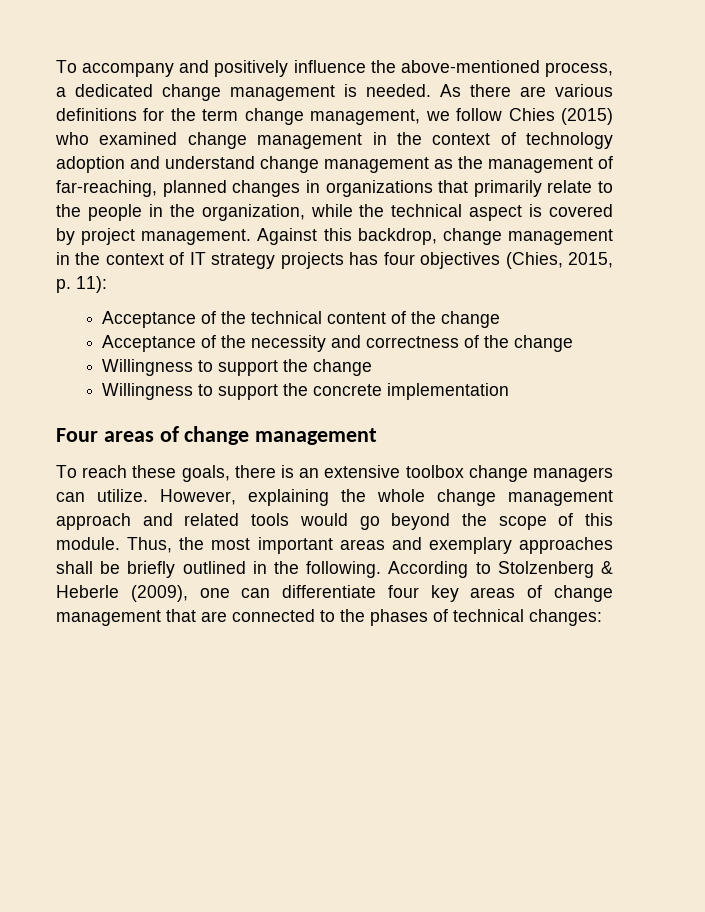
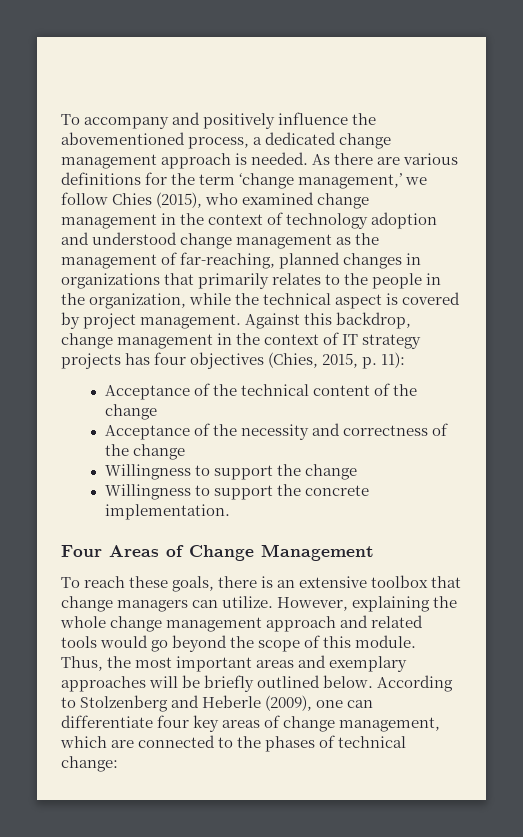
- To accompany and positively influence the above-mentioned process, a dedicated change management is needed.
+ To accompany and positively influence the abovementioned process, a dedicated change management approach is needed.
- As there are various definitions for the term change management, we follow Chies (2015) who examined change management in the context of technology adoption and understand change management as the management of far-reaching, planned changes in organizations that primarily relate to the people in the organization, while the technical aspect is covered by project management.
+ As there are various definitions for the term ‘change management,’ we follow Chies (2015), who examined change management in the context of technology adoption and understood change management as the management of far-reaching, planned changes in organizations that primarily relates to the people in the organization, while the technical aspect is covered by project management.
- Willingness to support the concrete implementation
+ Willingness to support the concrete implementation.
- Four areas of change management
+ Four Areas of Change Management
- To reach these goals, there is an extensive toolbox change managers can utilize.
+ To reach these goals, there is an extensive toolbox that change managers can utilize.
- Thus, the most important areas and exemplary approaches shall be briefly outlined in the following.
+ Thus, the most important areas and exemplary approaches will be briefly outlined below.
- According to Stolzenberg & Heberle (2009), one can differentiate four key areas of change management that are connected to the phases of technical changes:
+ According to Stolzenberg and Heberle (2009), one can differentiate four key areas of change management, which are connected to the phases of technical change:

